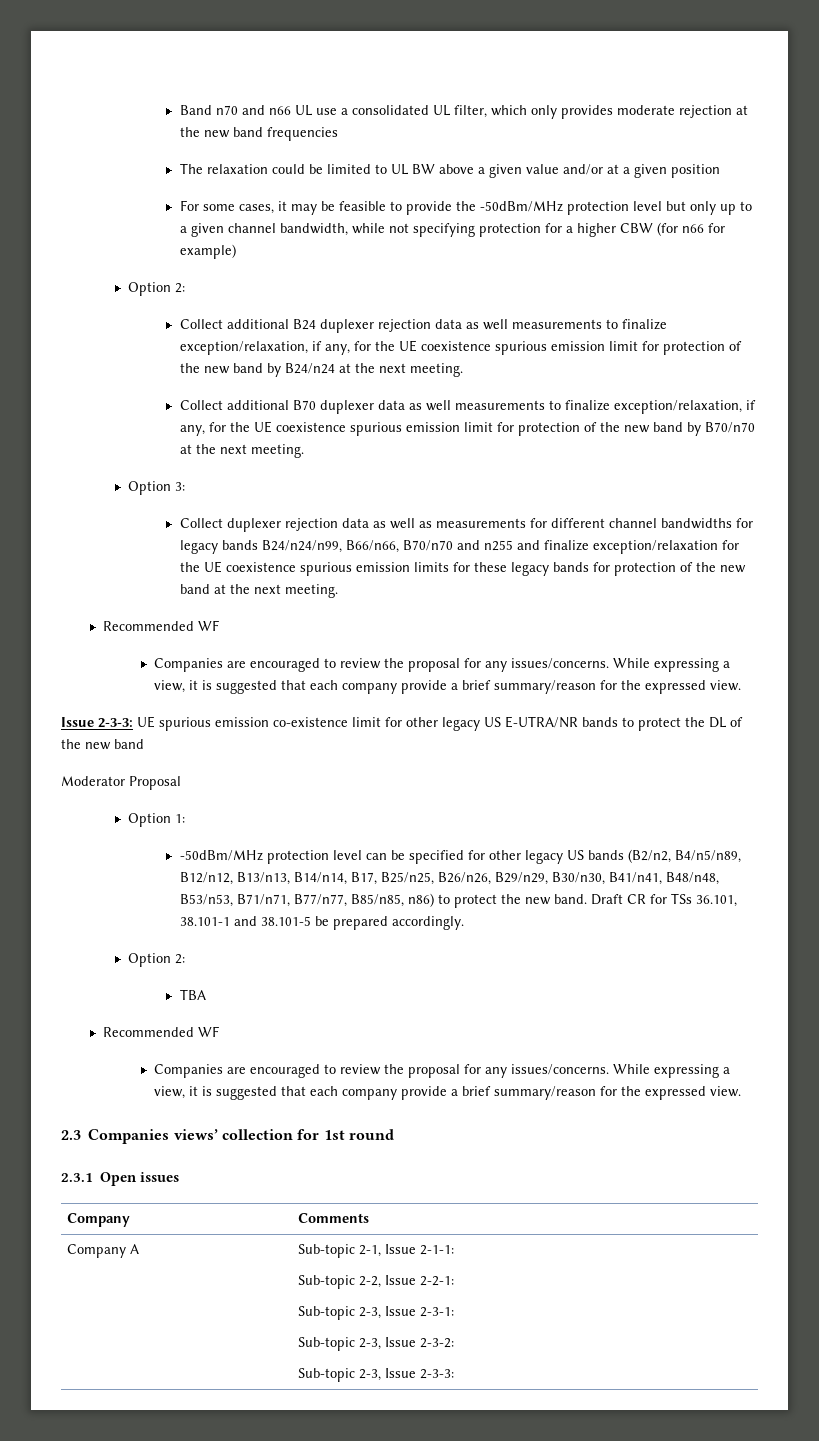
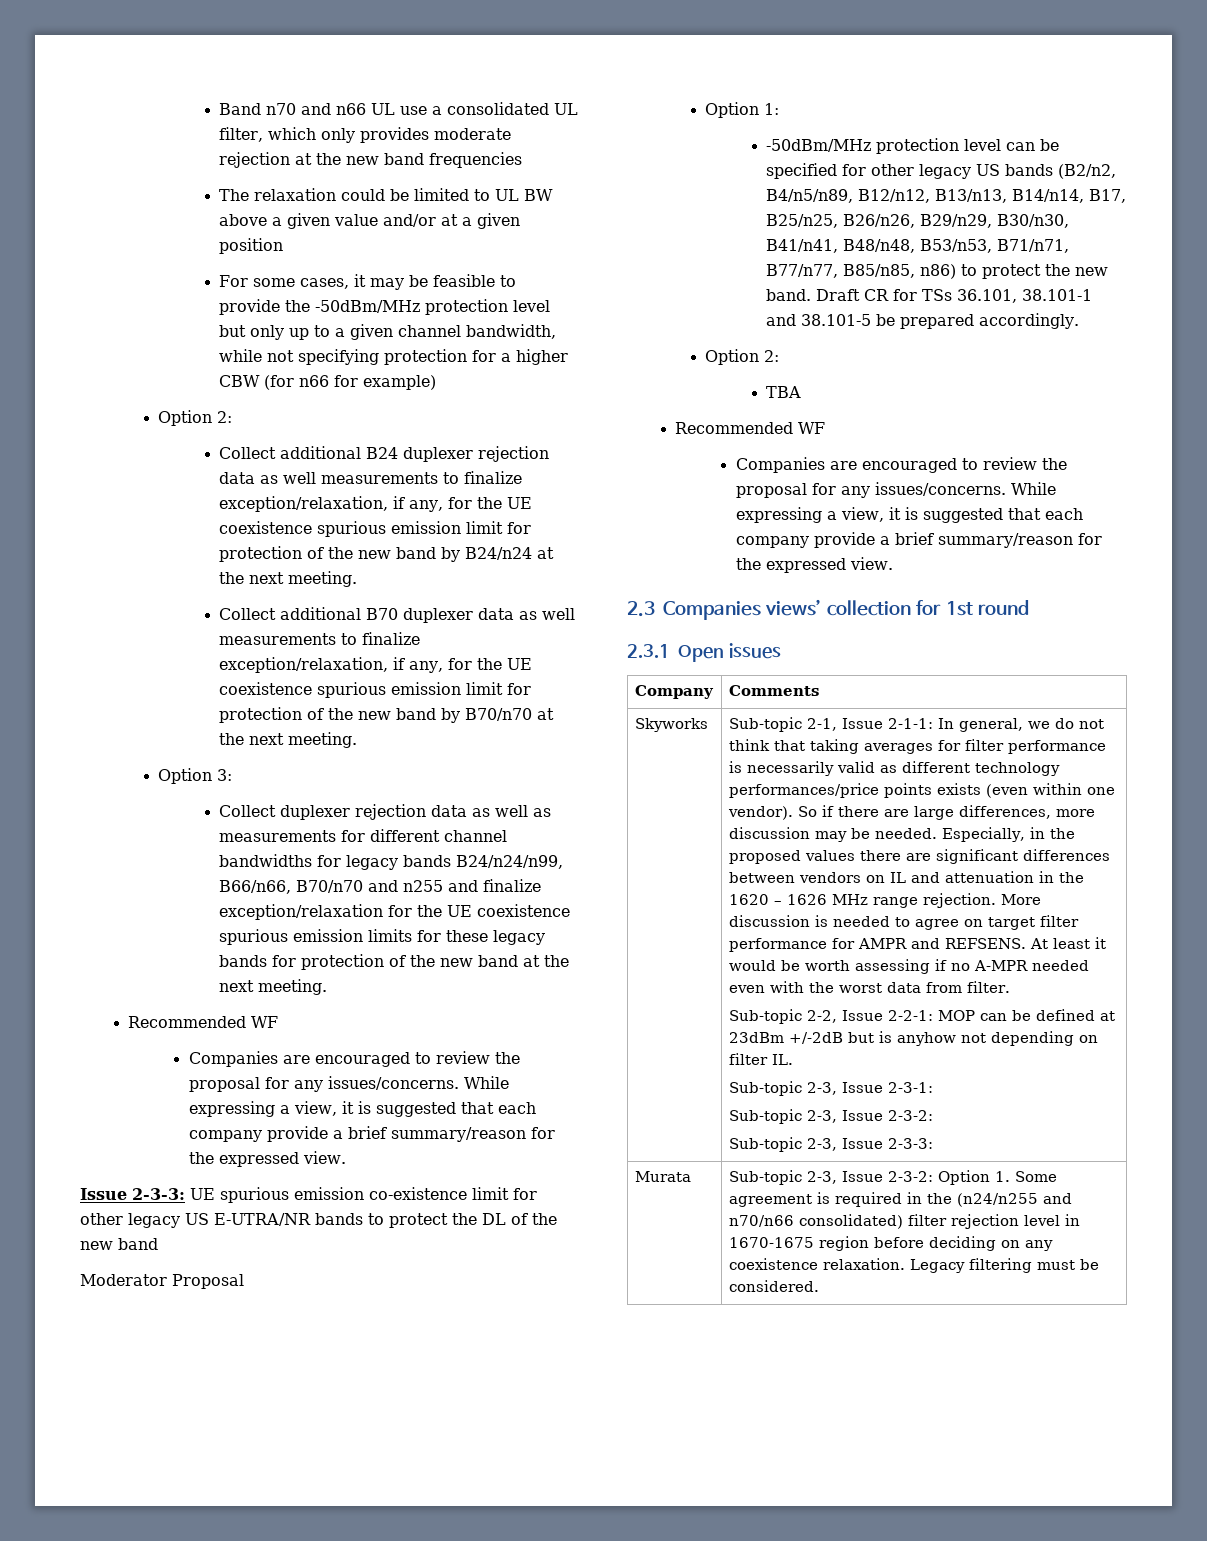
- Company A
+ Skyworks
- Sub-topic 2-1, Issue 2-1-1:
- Sub-topic 2-2, Issue 2-2-1:
+ Sub-topic 2-1, Issue 2-1-1: In general, we do not think that taking averages for filter performance is necessarily valid as different technology performances/price points exists (even within one vendor). So if there are large differences, more discussion may be needed. Especially, in the proposed values there are significant differences between vendors on IL and attenuation in the 1620 – 1626 MHz range rejection. More discussion is needed to agree on target filter performance for AMPR and REFSENS. At least it would be worth assessing if no A-MPR needed even with the worst data from filter.
+ Sub-topic 2-2, Issue 2-2-1: MOP can be defined at 23dBm +/-2dB but is anyhow not depending on filter IL.
+ Murata | Sub-topic 2-3, Issue 2-3-2: Option 1. Some agreement is required in the (n24/n255 and n70/n66 consolidated) filter rejection level in 1670-1675 region before deciding on any coexistence relaxation. Legacy filtering must be considered.

